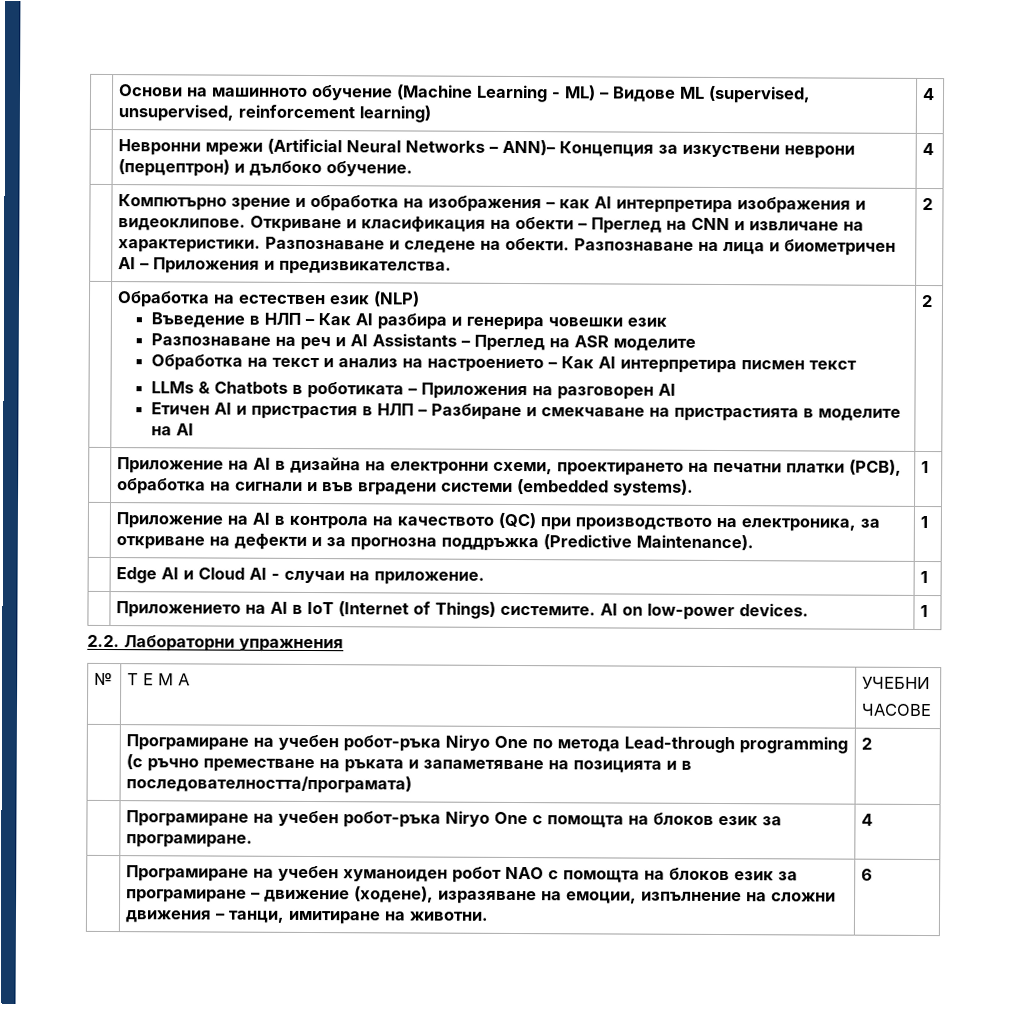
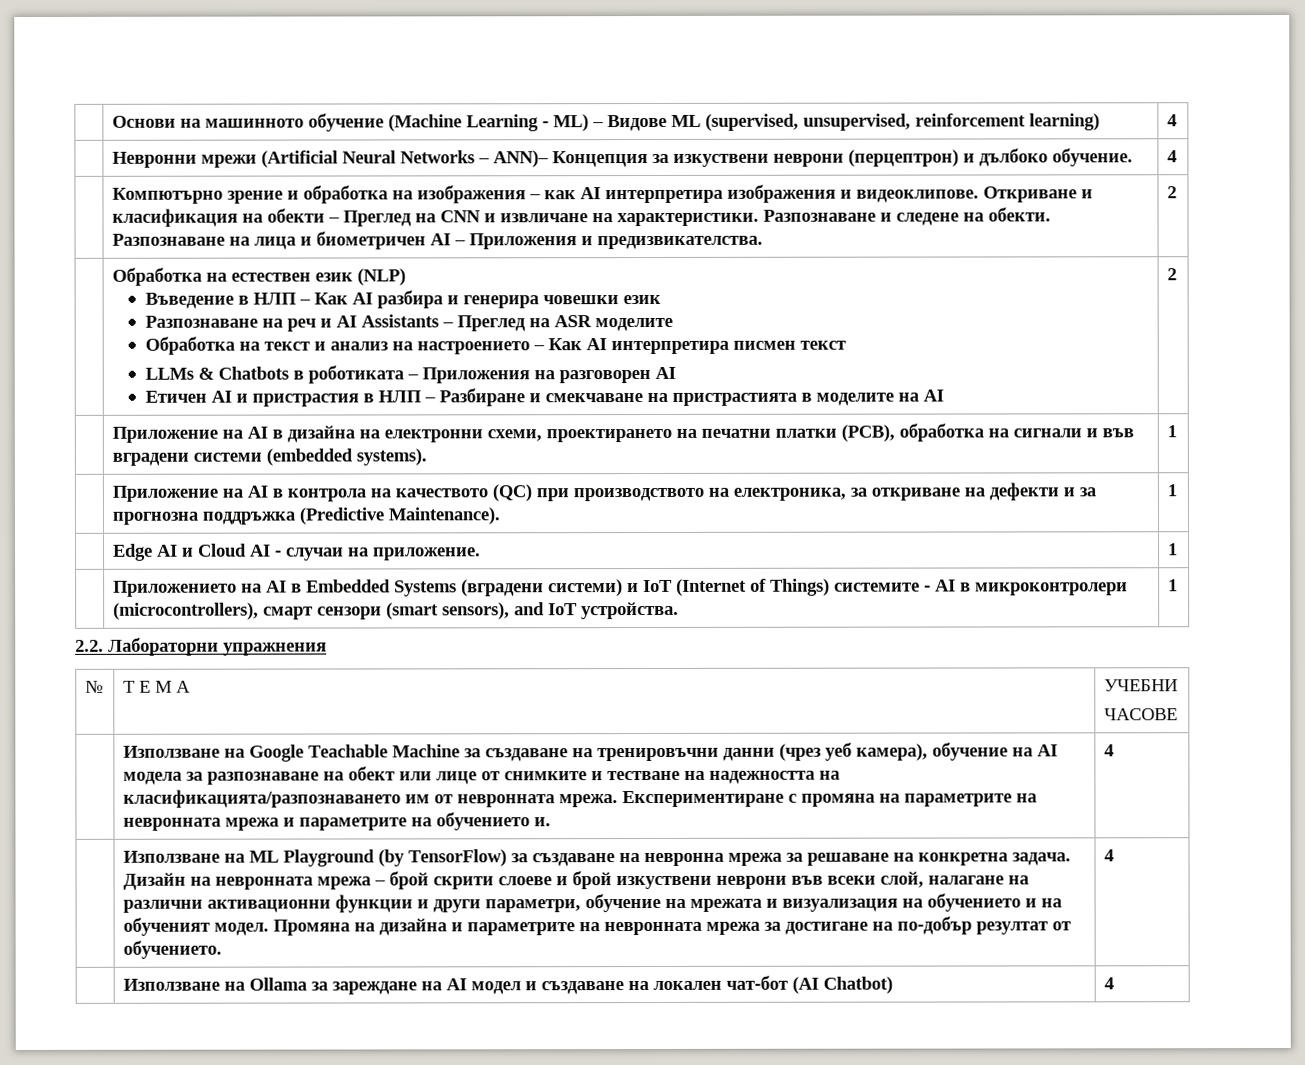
- | Приложението на AI в IoT (Internet of Things) системите. AI on low-power devices. | 1
+ | Приложението на AI в Embedded Systems (вградени системи) и IoT (Internet of Things) системите - AI в микроконтролери (microcontrollers), смарт сензори (smart sensors), and IoT устройства. | 1
- Програмиране на учебен робот-ръка Niryo One по метода Lead-through programming (с ръчно преместване на ръката и запаметяване на позицията и в последователността/програмата) | 2
- | Програмиране на учебен робот-ръка Niryo One с помощта на блоков език за програмиране. | 4
- | Програмиране на учебен хуманоиден робот NAO с помощта на блоков език за програмиране – движение (ходене), изразяване на емоции, изпълнение на сложни движения – танци, имитиране на животни. | 6
+ Използване на Google Teachable Machine за създаване на тренировъчни данни (чрез уеб камера), обучение на AI модела за разпознаване на обект или лице от снимките и тестване на надежността на класификацията/разпознаването им от невронната мрежа. Експериментиране с промяна на параметрите на невронната мрежа и параметрите на обучението и. | 4
+ | Използване на ML Playground (by TensorFlow) за създаване на невронна мрежа за решаване на конкретна задача. Дизайн на невронната мрежа – брой скрити слоеве и брой изкуствени неврони във всеки слой, налагане на различни активационни функции и други параметри, обучение на мрежата и визуализация на обучението и на обученият модел. Промяна на дизайна и параметрите на невронната мрежа за достигане на по-добър резултат от обучението. | 4
+ | Използване на Ollama за зареждане на AI модел и създаване на локален чат-бот (AI Chatbot) | 4

